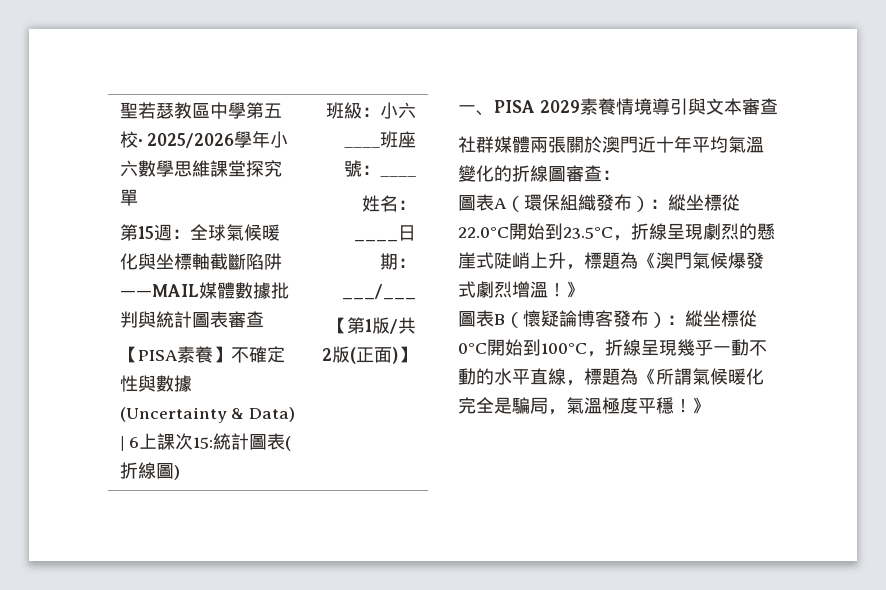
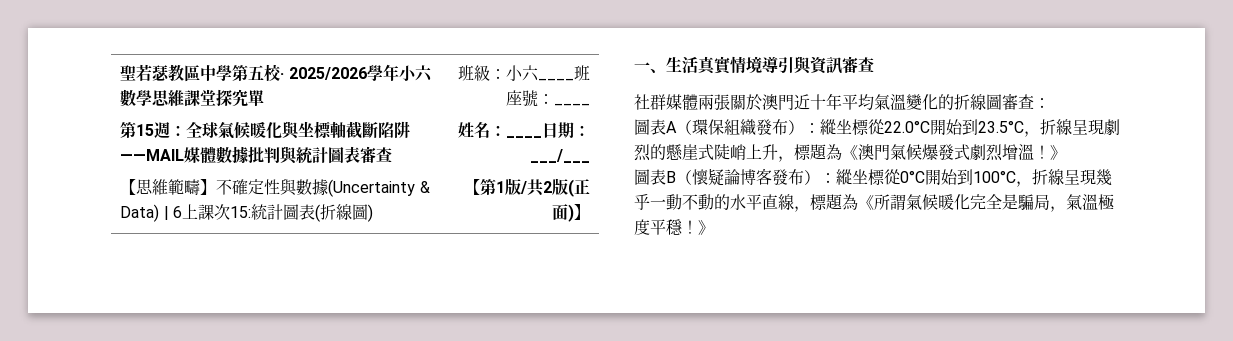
- 【PISA素養】不確定性與數據(Uncertainty & Data) | 6上課次15:統計圖表(折線圖)
+ 【思維範疇】不確定性與數據(Uncertainty & Data) | 6上課次15:統計圖表(折線圖)
- 一、PISA 2029素養情境導引與文本審查
+ 一、生活真實情境導引與資訊審查

